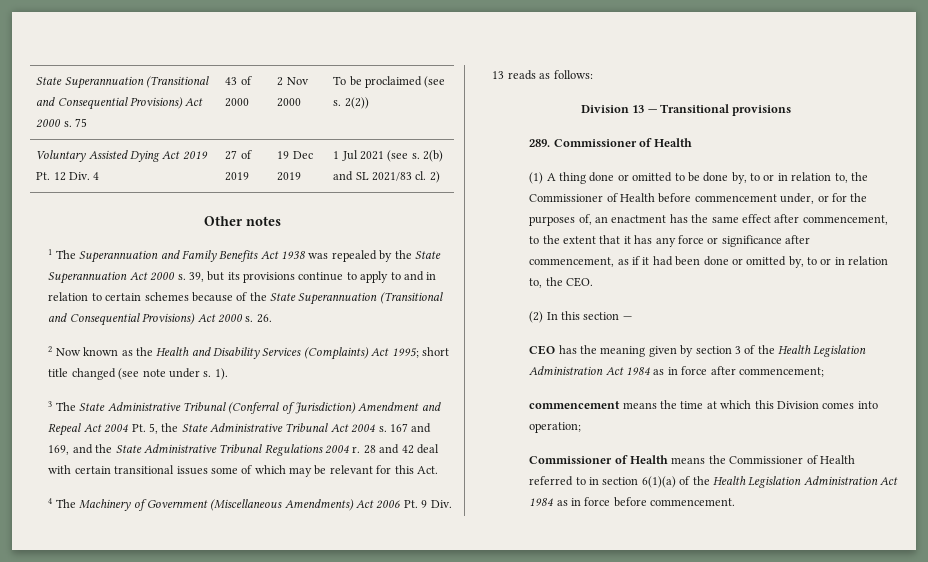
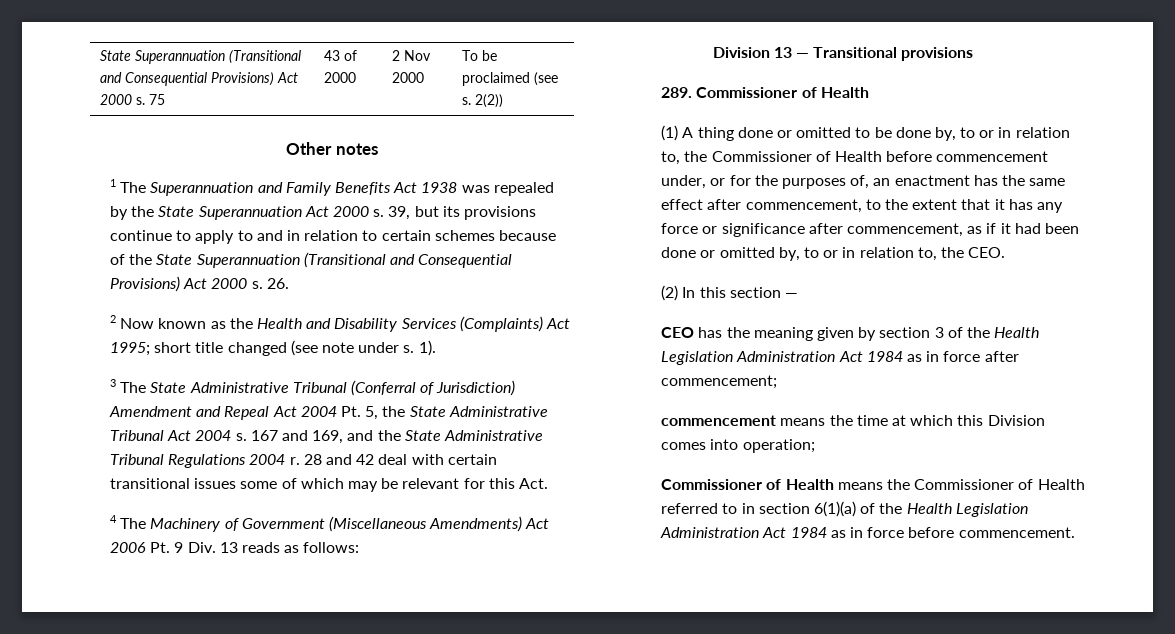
- Voluntary Assisted Dying Act 2019 Pt. 12 Div. 4 | 27 of 2019 | 19 Dec 2019 | 1 Jul 2021 (see s. 2(b) and SL 2021/83 cl. 2)

